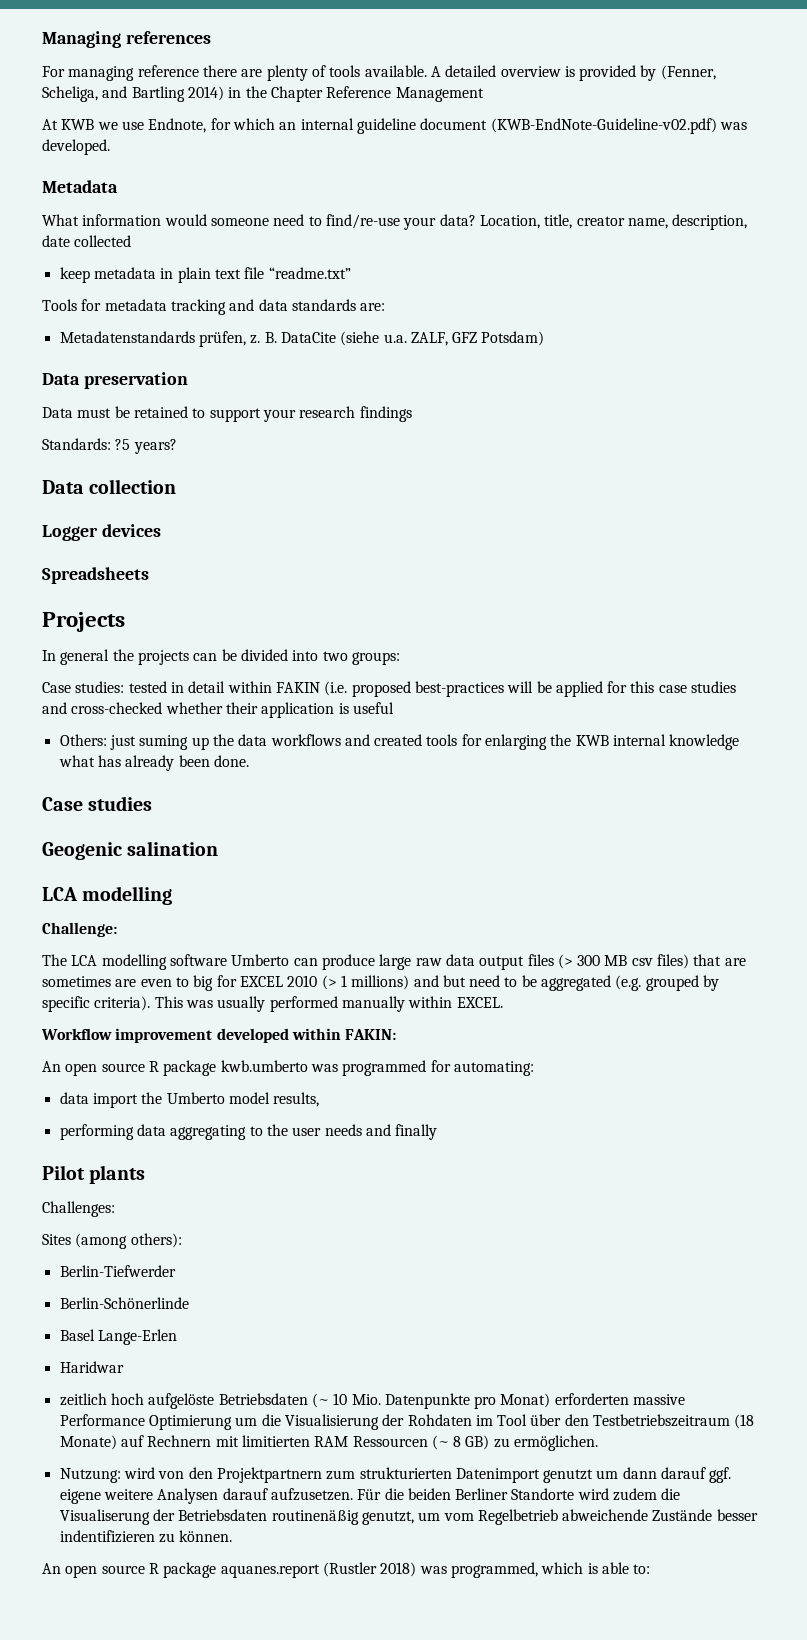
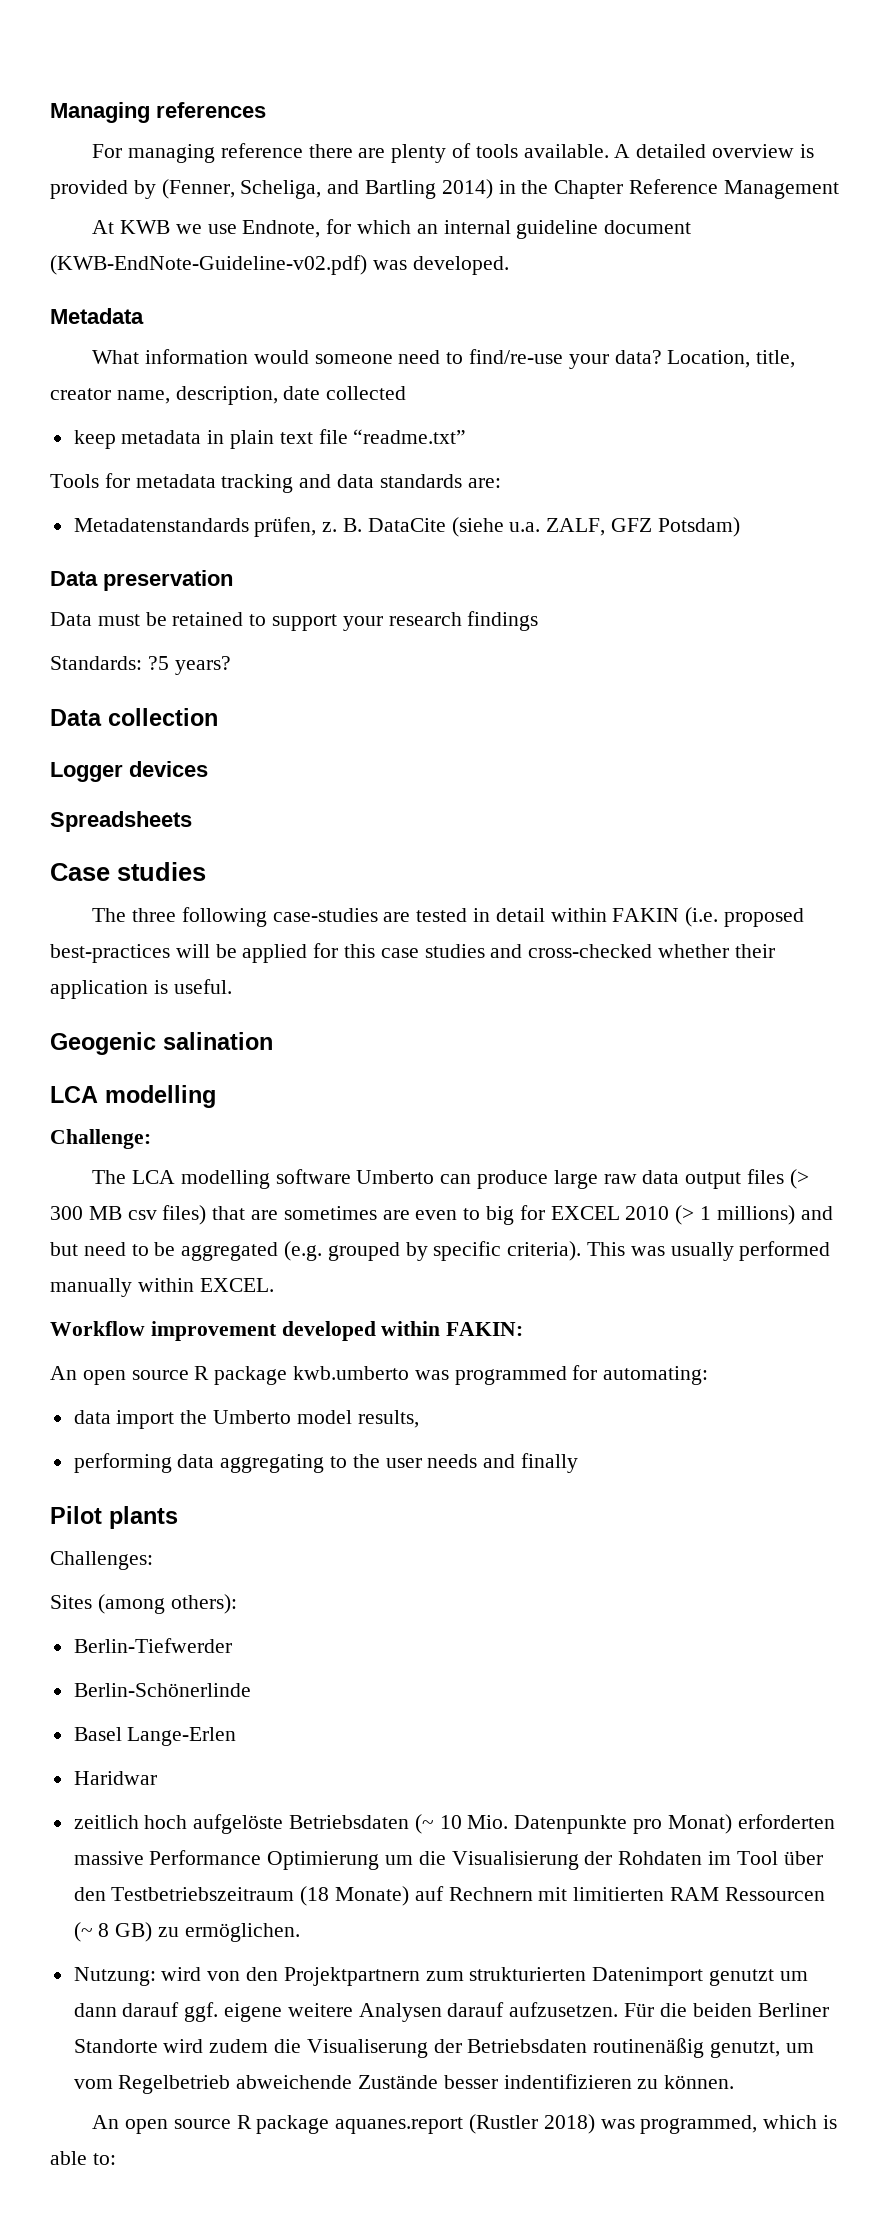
- Projects
- In general the projects can be divided into two groups:
- Case studies: tested in detail within FAKIN (i.e. proposed best-practices will be applied for this case studies and cross-checked whether their application is useful
- Others: just suming up the data workflows and created tools for enlarging the KWB internal knowledge what has already been done.
  Case studies
+ The three following case-studies are tested in detail within FAKIN (i.e. proposed best-practices will be applied for this case studies and cross-checked whether their application is useful.

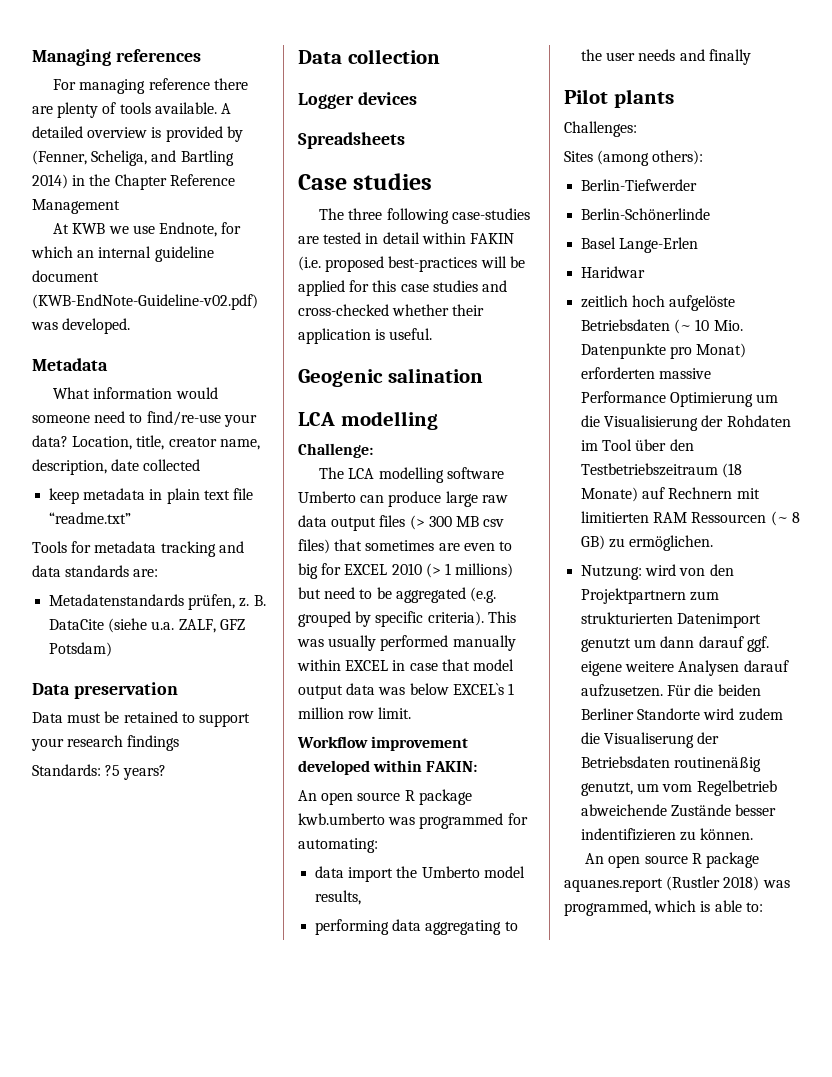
- The LCA modelling software Umberto can produce large raw data output files (> 300 MB csv files) that are sometimes are even to big for EXCEL 2010 (> 1 millions) and but need to be aggregated (e.g. grouped by specific criteria).
+ The LCA modelling software Umberto can produce large raw data output files (> 300 MB csv files) that sometimes are even to big for EXCEL 2010 (> 1 millions) but need to be aggregated (e.g. grouped by specific criteria).
- This was usually performed manually within EXCEL.
+ This was usually performed manually within EXCEL in case that model output data was below EXCEL`s 1 million row limit.

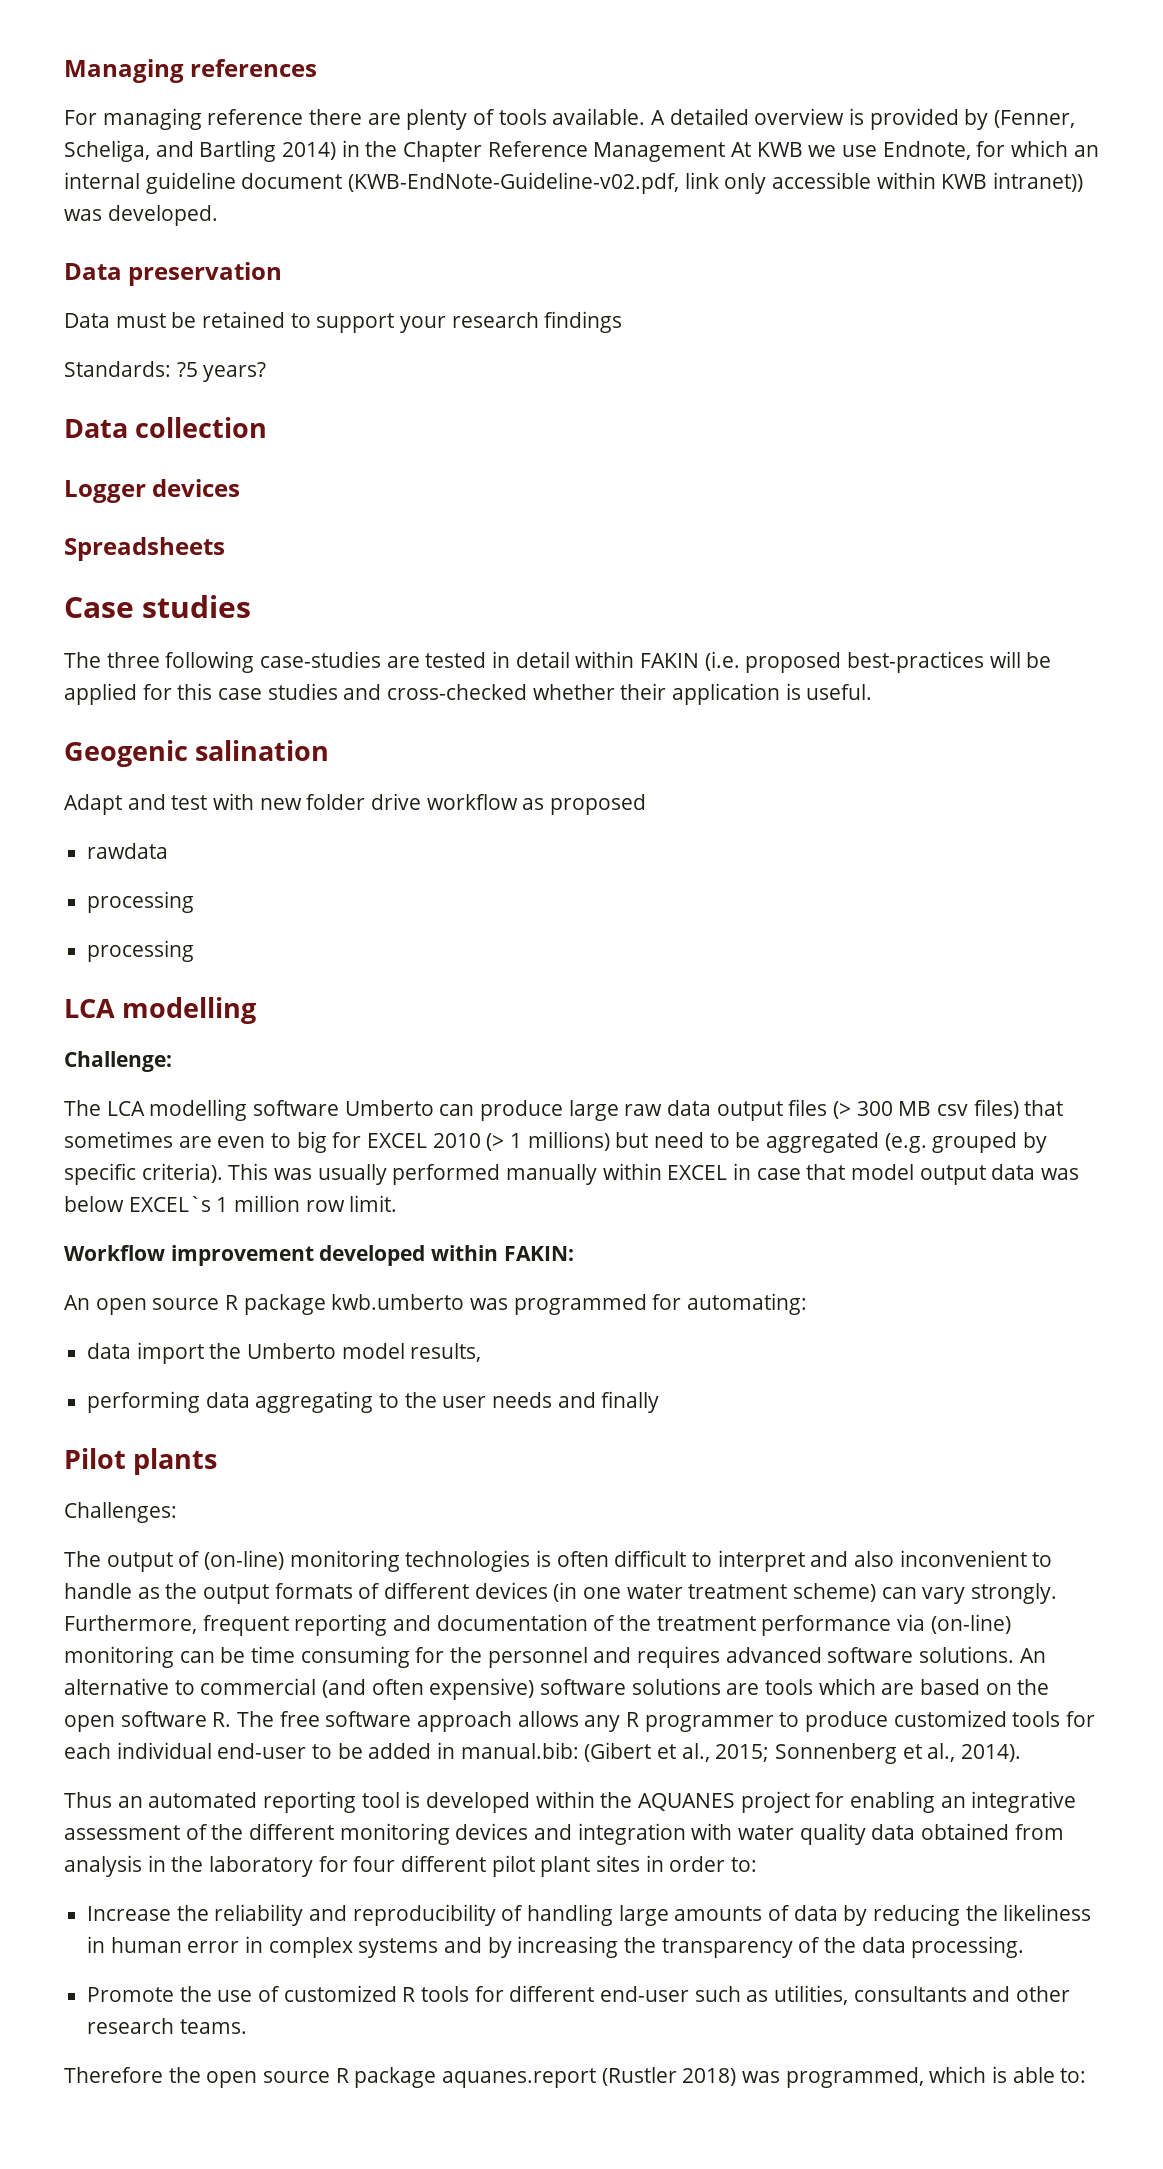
- A detailed overview is provided by (Fenner, Scheliga, and Bartling 2014) in the Chapter Reference Management
- At KWB we use Endnote, for which an internal guideline document (KWB-EndNote-Guideline-v02.pdf) was developed.
- Metadata
- What information would someone need to find/re-use your data? Location, title, creator name, description, date collected
- keep metadata in plain text file “readme.txt”
- Tools for metadata tracking and data standards are:
- Metadatenstandards prüfen, z. B. DataCite (siehe u.a. ZALF, GFZ Potsdam)
+ A detailed overview is provided by (Fenner, Scheliga, and Bartling 2014) in the Chapter Reference Management At KWB we use Endnote, for which an internal guideline document (KWB-EndNote-Guideline-v02.pdf, link only accessible within KWB intranet)) was developed.
+ Adapt and test with new folder drive workflow as proposed
+ rawdata
+ processing
+ processing
- Sites (among others):
- Berlin-Tiefwerder
- Berlin-Schönerlinde
- Basel Lange-Erlen
- Haridwar
- zeitlich hoch aufgelöste Betriebsdaten (~ 10 Mio. Datenpunkte pro Monat) erforderten massive Performance Optimierung um die Visualisierung der Rohdaten im Tool über den Testbetriebszeitraum (18 Monate) auf Rechnern mit limitierten RAM Ressourcen (~ 8 GB) zu ermöglichen.
- Nutzung: wird von den Projektpartnern zum strukturierten Datenimport genutzt um dann darauf ggf. eigene weitere Analysen darauf aufzusetzen. Für die beiden Berliner Standorte wird zudem die Visualiserung der Betriebsdaten routinenäßig genutzt, um vom Regelbetrieb abweichende Zustände besser indentifizieren zu können.
- An open source R package aquanes.report (Rustler 2018) was programmed, which is able to:
+ The output of (on-line) monitoring technologies is often difficult to interpret and also inconvenient to handle as the output formats of different devices (in one water treatment scheme) can vary strongly. Furthermore, frequent reporting and documentation of the treatment performance via (on-line) monitoring can be time consuming for the personnel and requires advanced software solutions. An alternative to commercial (and often expensive) software solutions are tools which are based on the open software R. The free software approach allows any R programmer to produce customized tools for each individual end-user to be added in manual.bib: (Gibert et al., 2015; Sonnenberg et al., 2014).
+ Thus an automated reporting tool is developed within the AQUANES project for enabling an integrative assessment of the different monitoring devices and integration with water quality data obtained from analysis in the laboratory for four different pilot plant sites in order to:
+ Increase the reliability and reproducibility of handling large amounts of data by reducing the likeliness in human error in complex systems and by increasing the transparency of the data processing.
+ Promote the use of customized R tools for different end-user such as utilities, consultants and other research teams.
+ Therefore the open source R package aquanes.report (Rustler 2018) was programmed, which is able to:

